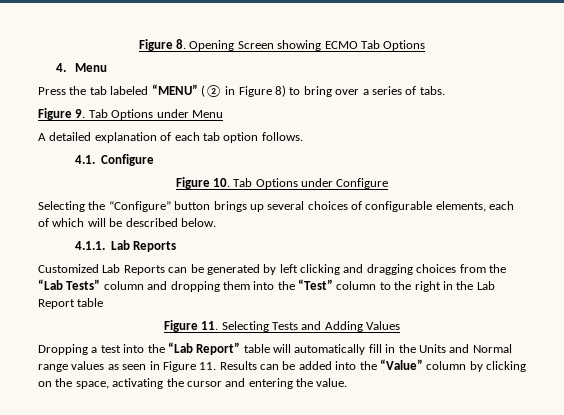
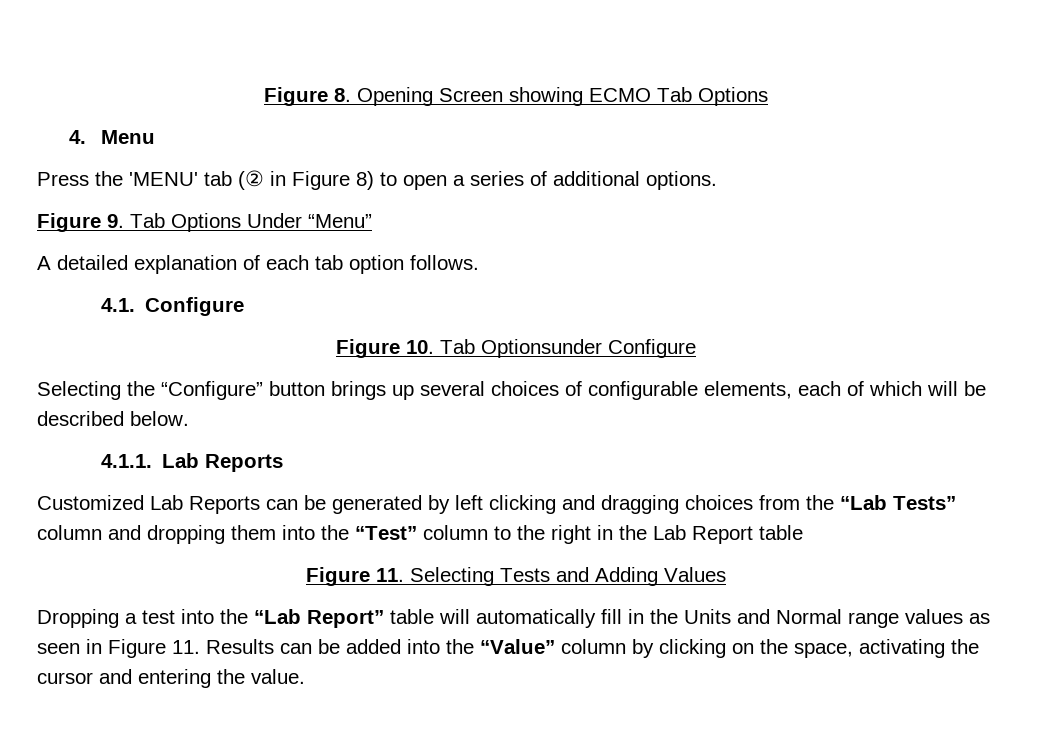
- Press the tab labeled “MENU” (② in Figure 8) to bring over a series of tabs.
+ Press the 'MENU' tab (② in Figure 8) to open a series of additional options.
- Figure 9. Tab Options under Menu
+ Figure 9. Tab Options Under “Menu”
- Figure 10. Tab Options under Configure
+ Figure 10. Tab Optionsunder Configure

